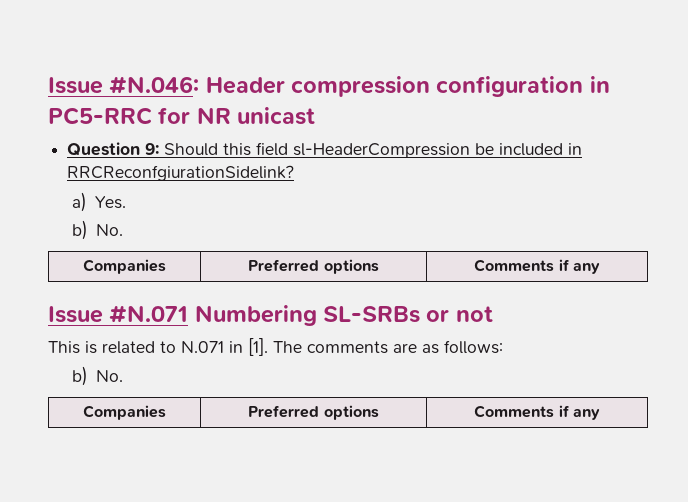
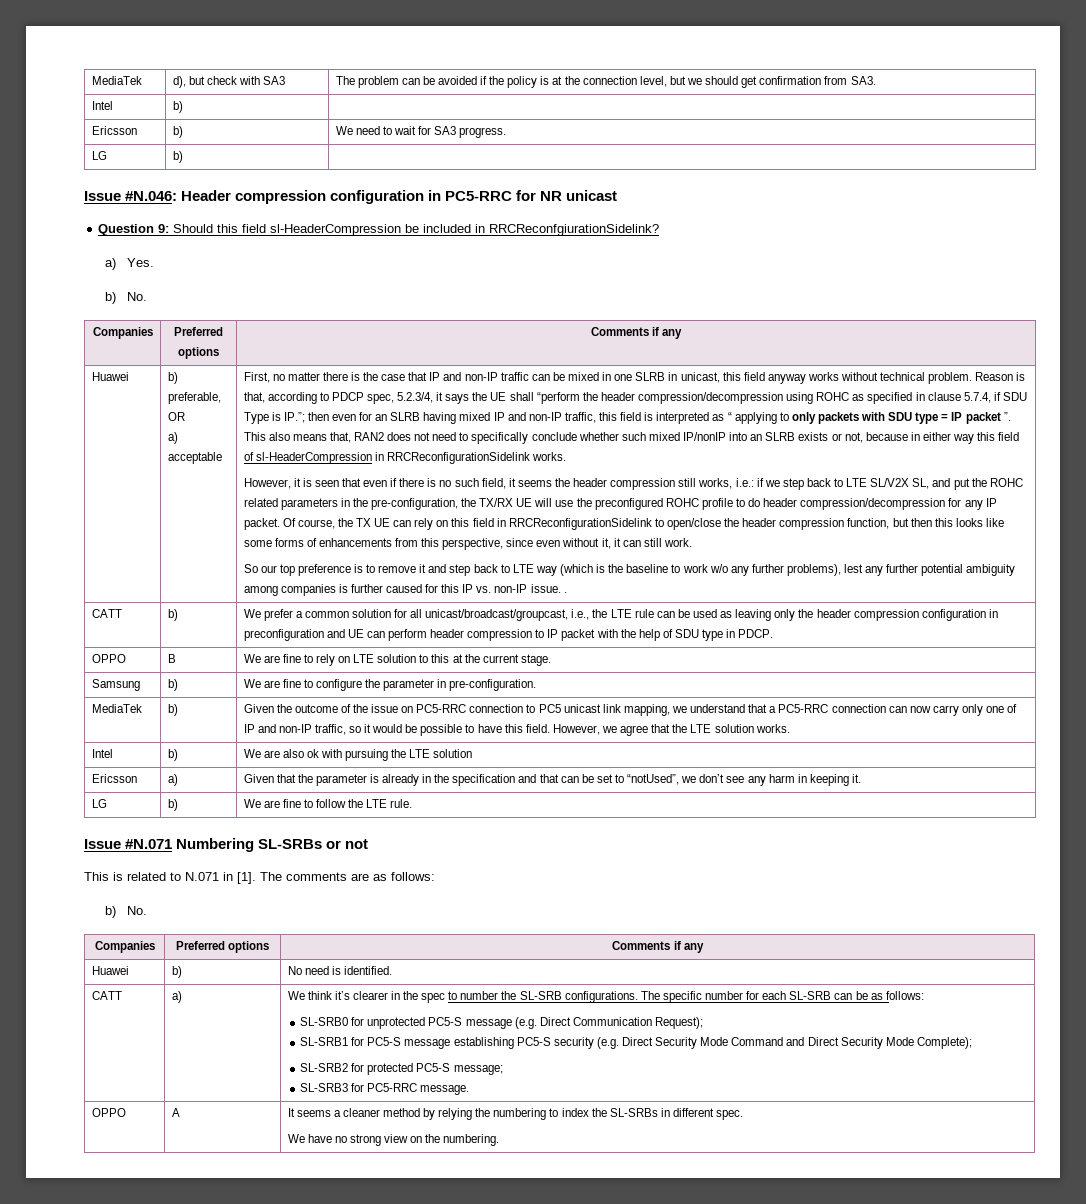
+ MediaTek | d), but check with SA3 | The problem can be avoided if the policy is at the connection level, but we should get confirmation from SA3.
+ Intel | b) |
+ Ericsson | b) | We need to wait for SA3 progress.
+ LG | b) |
+ Huawei | b) preferable, OR
+ a) acceptable | First, no matter there is the case that IP and non-IP traffic can be mixed in one SLRB in unicast, this field anyway works without technical problem. Reason is that, according to PDCP spec, 5.2.3/4, it says the UE shall “perform the header compression/decompression using ROHC as specified in clause 5.7.4, if SDU Type is IP.”; then even for an SLRB having mixed IP and non-IP traffic, this field is interpreted as “ applying to only packets with SDU type = IP packet ”. This also means that, RAN2 does not need to specifically conclude whether such mixed IP/nonIP into an SLRB exists or not, because in either way this field of sl-HeaderCompression in RRCReconfigurationSidelink works.
+ However, it is seen that even if there is no such field, it seems the header compression still works, i.e.: if we step back to LTE SL/V2X SL, and put the ROHC related parameters in the pre-configuration, the TX/RX UE will use the preconfigured ROHC profile to do header compression/decompression for any IP packet. Of course, the TX UE can rely on this field in RRCReconfigurationSidelink to open/close the header compression function, but then this looks like some forms of enhancements from this perspective, since even without it, it can still work.
+ So our top preference is to remove it and step back to LTE way (which is the baseline to work w/o any further problems), lest any further potential ambiguity among companies is further caused for this IP vs. non-IP issue. .
+ CATT | b) | We prefer a common solution for all unicast/broadcast/groupcast, i.e., the LTE rule can be used as leaving only the header compression configuration in preconfiguration and UE can perform header compression to IP packet with the help of SDU type in PDCP.
+ OPPO | B | We are fine to rely on LTE solution to this at the current stage.
+ Samsung | b) | We are fine to configure the parameter in pre-configuration.
+ MediaTek | b) | Given the outcome of the issue on PC5-RRC connection to PC5 unicast link mapping, we understand that a PC5-RRC connection can now carry only one of IP and non-IP traffic, so it would be possible to have this field. However, we agree that the LTE solution works.
+ Intel | b) | We are also ok with pursuing the LTE solution
+ Ericsson | a) | Given that the parameter is already in the specification and that can be set to “notUsed”, we don’t see any harm in keeping it.
+ LG | b) | We are fine to follow the LTE rule.
+ Huawei | b) | No need is identified.
+ CATT | a) | We think it’s clearer in the spec to number the SL-SRB configurations. The specific number for each SL-SRB can be as follows:
+ SL-SRB0 for unprotected PC5-S message (e.g. Direct Communication Request);
+ SL-SRB1 for PC5-S message establishing PC5-S security (e.g. Direct Security Mode Command and Direct Security Mode Complete);
+ SL-SRB2 for protected PC5-S message;
+ SL-SRB3 for PC5-RRC message.
+ OPPO | A | It seems a cleaner method by relying the numbering to index the SL-SRBs in different spec.
+ We have no strong view on the numbering.

